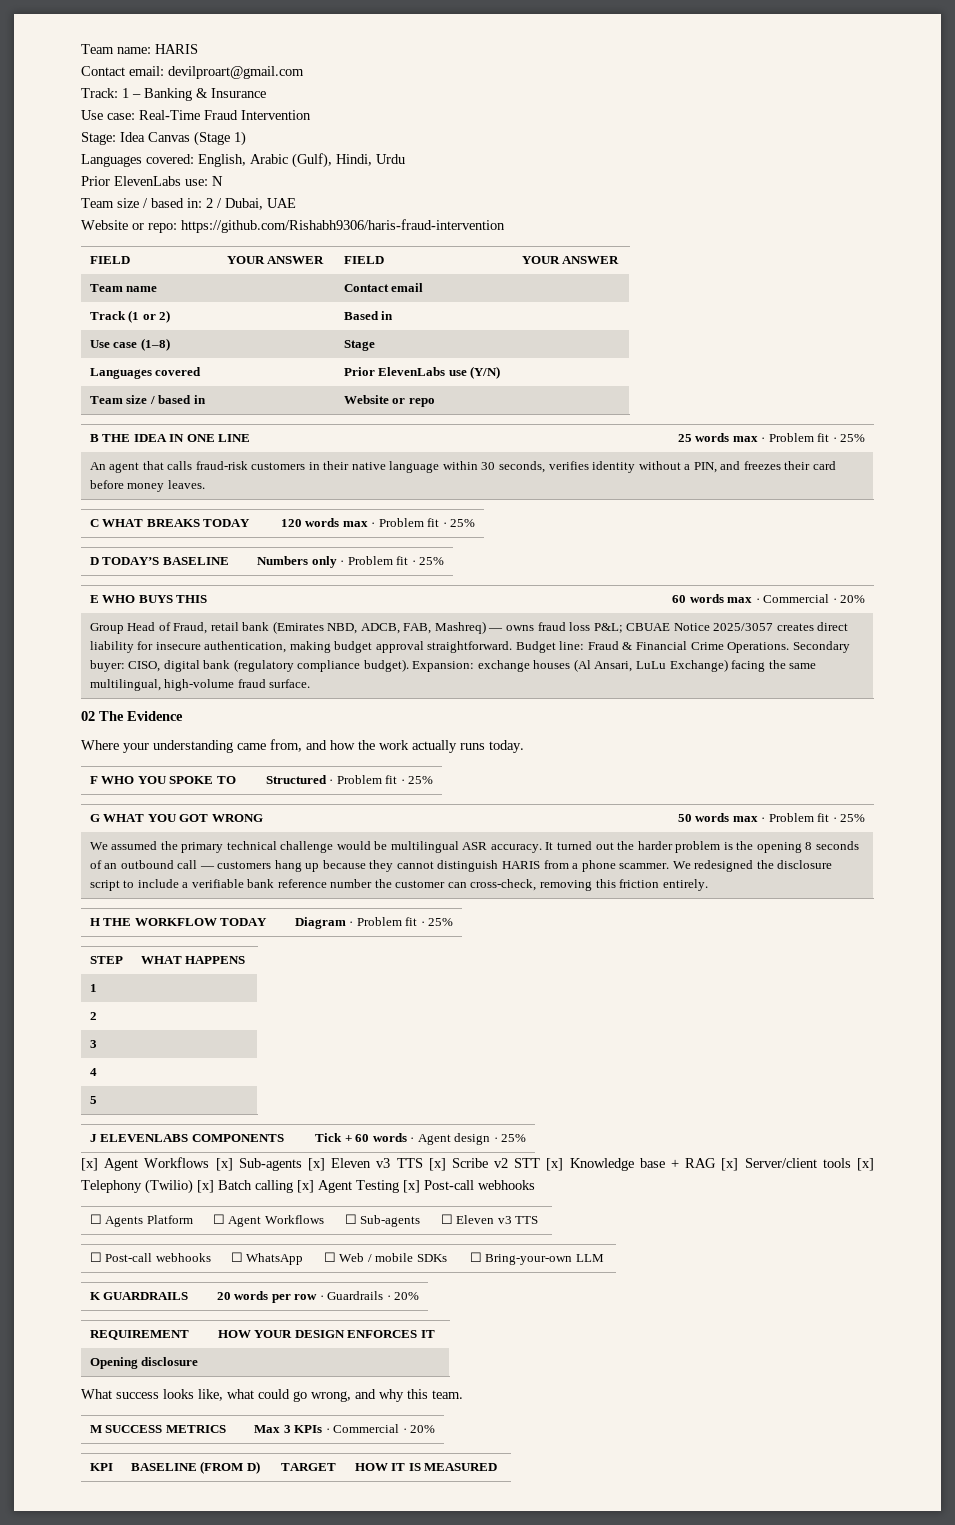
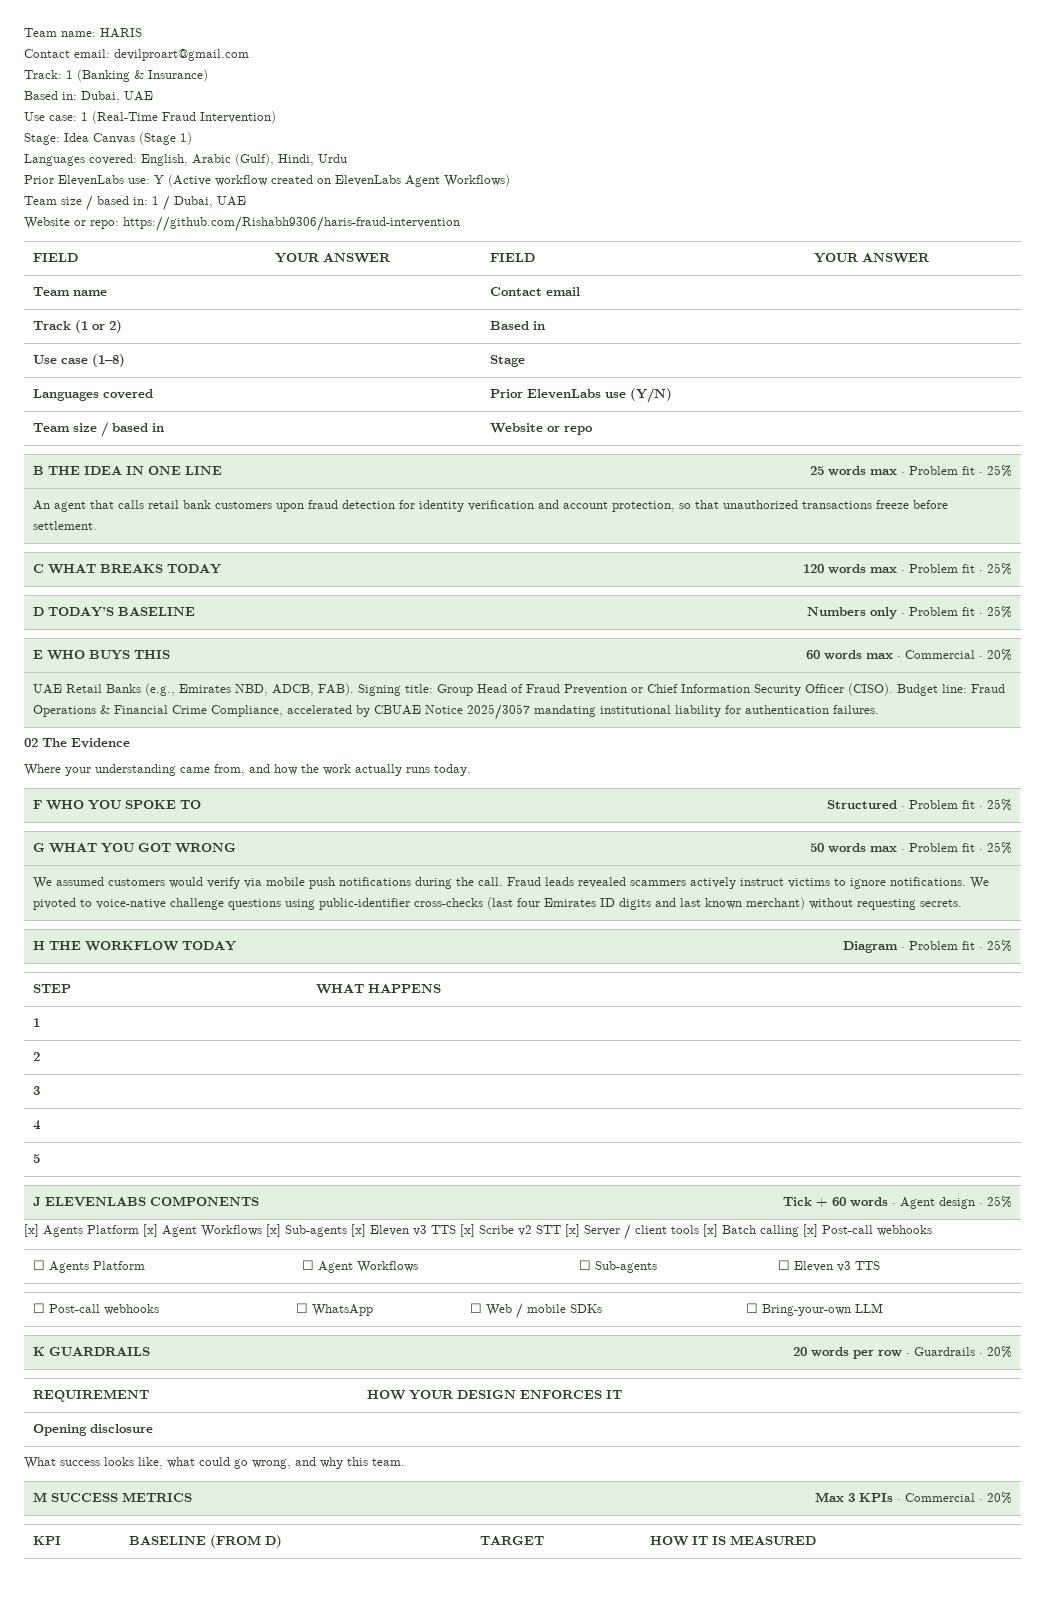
- Track: 1 – Banking & Insurance
- Use case: Real-Time Fraud Intervention
+ Track: 1 (Banking & Insurance)
+ Based in: Dubai, UAE
+ Use case: 1 (Real-Time Fraud Intervention)
- Prior ElevenLabs use: N
+ Prior ElevenLabs use: Y (Active workflow created on ElevenLabs Agent Workflows)
- Team size / based in: 2 / Dubai, UAE
+ Team size / based in: 1 / Dubai, UAE
- An agent that calls fraud-risk customers in their native language within 30 seconds, verifies identity without a PIN, and freezes their card before money leaves.
+ An agent that calls retail bank customers upon fraud detection for identity verification and account protection, so that unauthorized transactions freeze before settlement.
- Group Head of Fraud, retail bank (Emirates NBD, ADCB, FAB, Mashreq) — owns fraud loss P&L; CBUAE Notice 2025/3057 creates direct liability for insecure authentication, making budget approval straightforward. Budget line: Fraud & Financial Crime Operations. Secondary buyer: CISO, digital bank (regulatory compliance budget). Expansion: exchange houses (Al Ansari, LuLu Exchange) facing the same multilingual, high-volume fraud surface.
+ UAE Retail Banks (e.g., Emirates NBD, ADCB, FAB). Signing title: Group Head of Fraud Prevention or Chief Information Security Officer (CISO). Budget line: Fraud Operations & Financial Crime Compliance, accelerated by CBUAE Notice 2025/3057 mandating institutional liability for authentication failures.
- We assumed the primary technical challenge would be multilingual ASR accuracy. It turned out the harder problem is the opening 8 seconds of an outbound call — customers hang up because they cannot distinguish HARIS from a phone scammer. We redesigned the disclosure script to include a verifiable bank reference number the customer can cross-check, removing this friction entirely.
+ We assumed customers would verify via mobile push notifications during the call. Fraud leads revealed scammers actively instruct victims to ignore notifications. We pivoted to voice-native challenge questions using public-identifier cross-checks (last four Emirates ID digits and last known merchant) without requesting secrets.
- [x] Agent Workflows [x] Sub-agents [x] Eleven v3 TTS [x] Scribe v2 STT [x] Knowledge base + RAG [x] Server/client tools [x] Telephony (Twilio) [x] Batch calling [x] Agent Testing [x] Post-call webhooks
+ [x] Agents Platform [x] Agent Workflows [x] Sub-agents [x] Eleven v3 TTS [x] Scribe v2 STT [x] Server / client tools [x] Batch calling [x] Post-call webhooks

